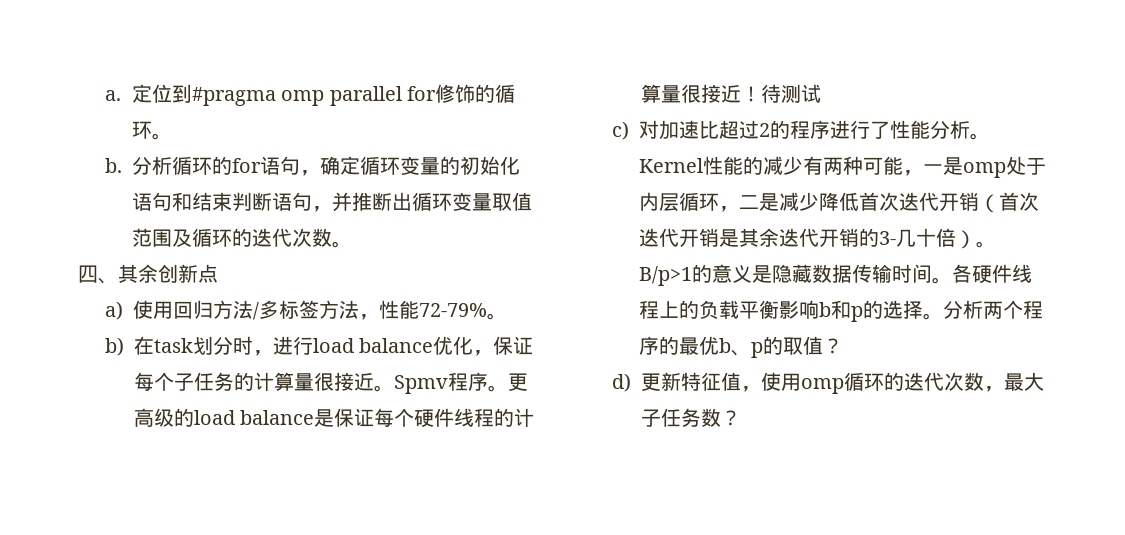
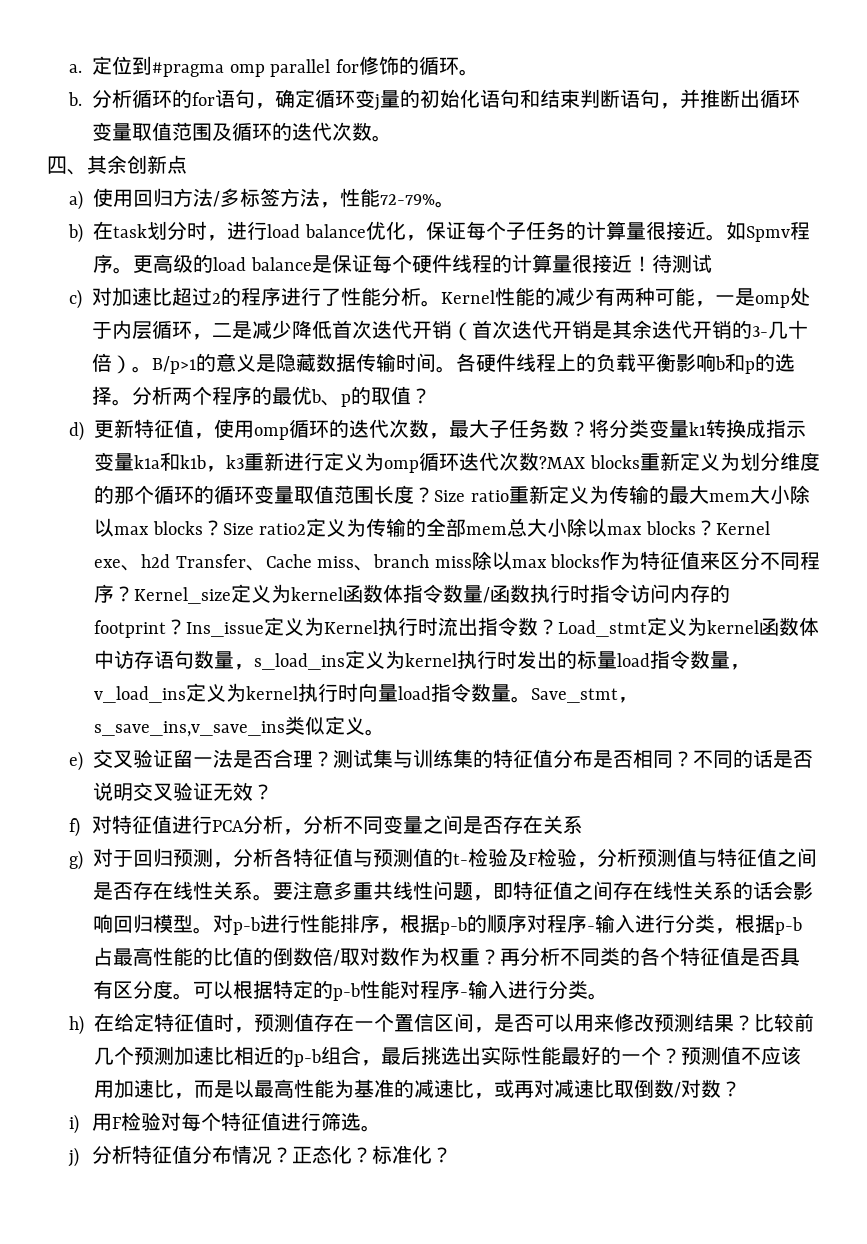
- 分析循环的for语句，确定循环变量的初始化语句和结束判断语句，并推断出循环变量取值范围及循环的迭代次数。
+ 分析循环的for语句，确定循环变j量的初始化语句和结束判断语句，并推断出循环变量取值范围及循环的迭代次数。
- Spmv程序。
+ 如Spmv程序。
+ 将分类变量k1转换成指示变量k1a和k1b，k3重新进行定义为omp循环迭代次数?MAX blocks重新定义为划分维度的那个循环的循环变量取值范围长度？Size ratio重新定义为传输的最大mem大小除以max blocks？Size ratio2定义为传输的全部mem总大小除以max blocks？Kernel exe、h2d Transfer、Cache miss、branch miss除以max blocks作为特征值来区分不同程序？Kernel_size定义为kernel函数体指令数量/函数执行时指令访问内存的footprint？Ins_issue定义为Kernel执行时流出指令数？Load_stmt定义为kernel函数体中访存语句数量，s_load_ins定义为kernel执行时发出的标量load指令数量，v_load_ins定义为kernel执行时向量load指令数量。Save_stmt，s_save_ins,v_save_ins类似定义。
+ e)交叉验证留一法是否合理？测试集与训练集的特征值分布是否相同？不同的话是否说明交叉验证无效？
+ f)对特征值进行PCA分析，分析不同变量之间是否存在关系
+ g)对于回归预测，分析各特征值与预测值的t-检验及F检验，分析预测值与特征值之间是否存在线性关系。要注意多重共线性问题，即特征值之间存在线性关系的话会影响回归模型。对p-b进行性能排序，根据p-b的顺序对程序-输入进行分类，根据p-b占最高性能的比值的倒数倍/取对数作为权重？再分析不同类的各个特征值是否具有区分度。可以根据特定的p-b性能对程序-输入进行分类。
+ h)在给定特征值时，预测值存在一个置信区间，是否可以用来修改预测结果？比较前几个预测加速比相近的p-b组合，最后挑选出实际性能最好的一个？预测值不应该用加速比，而是以最高性能为基准的减速比，或再对减速比取倒数/对数？
+ i)用F检验对每个特征值进行筛选。
+ j)分析特征值分布情况？正态化？标准化？

